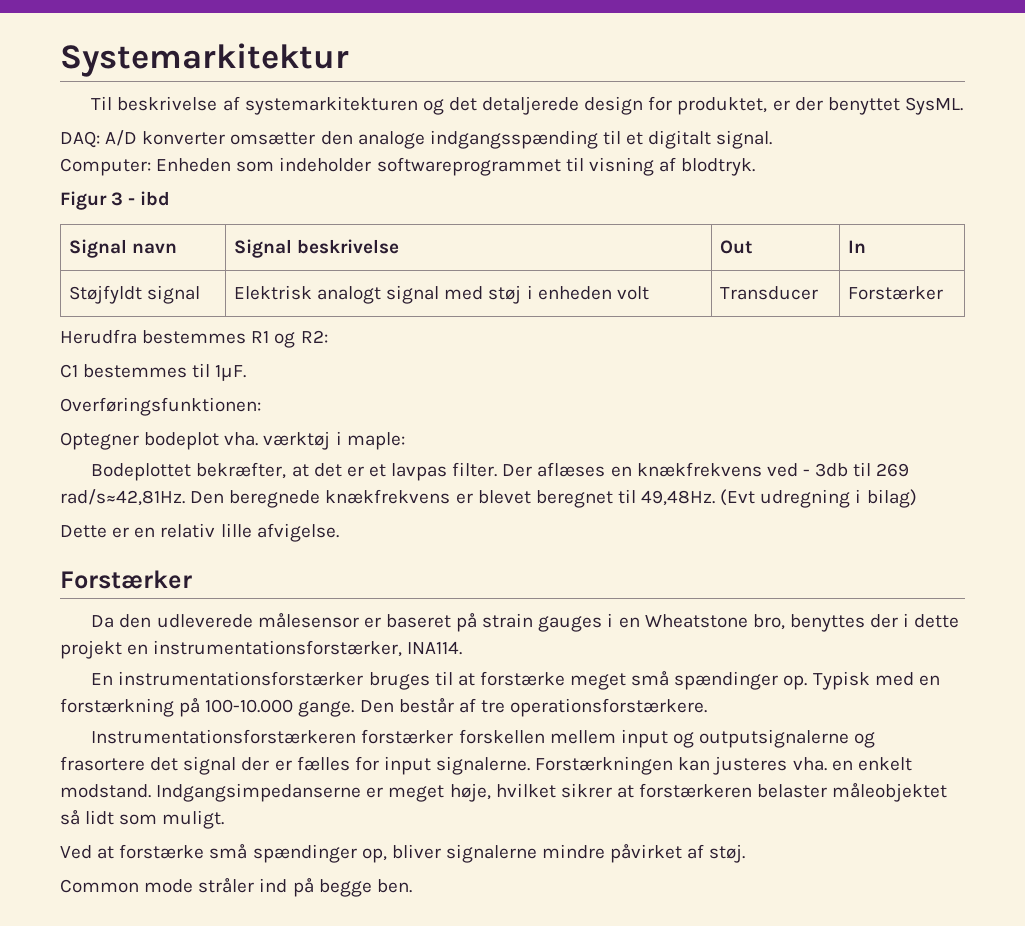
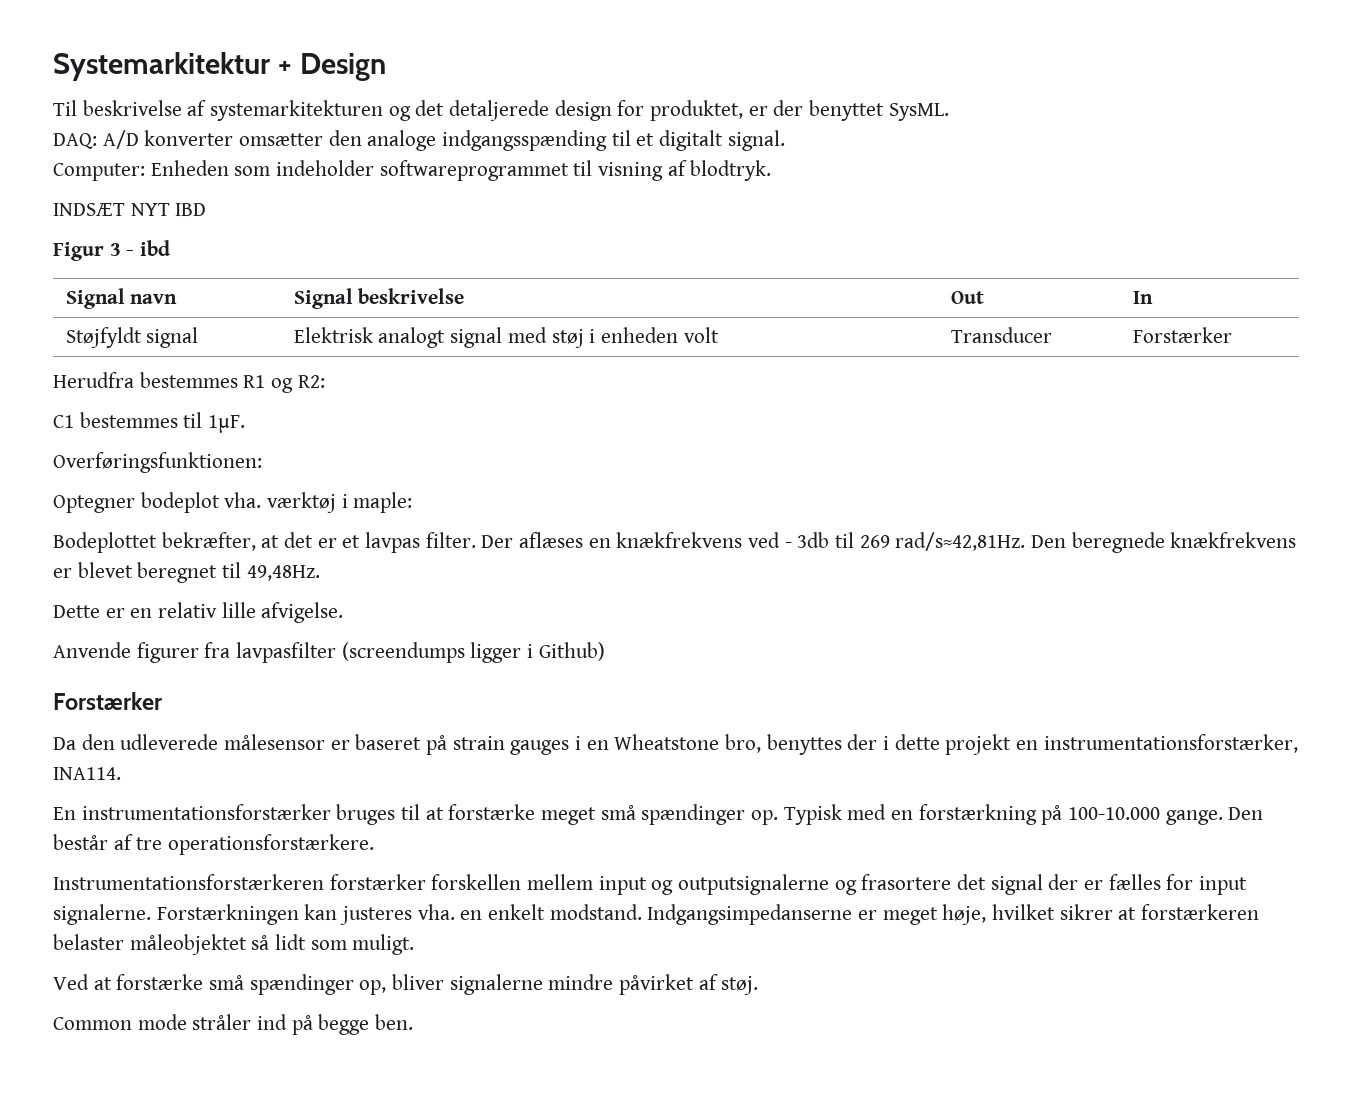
- Systemarkitektur
+ Systemarkitektur + Design
+ INDSÆT NYT IBD
- (Evt udregning i bilag)
+ Anvende figurer fra lavpasfilter (screendumps ligger i Github)

